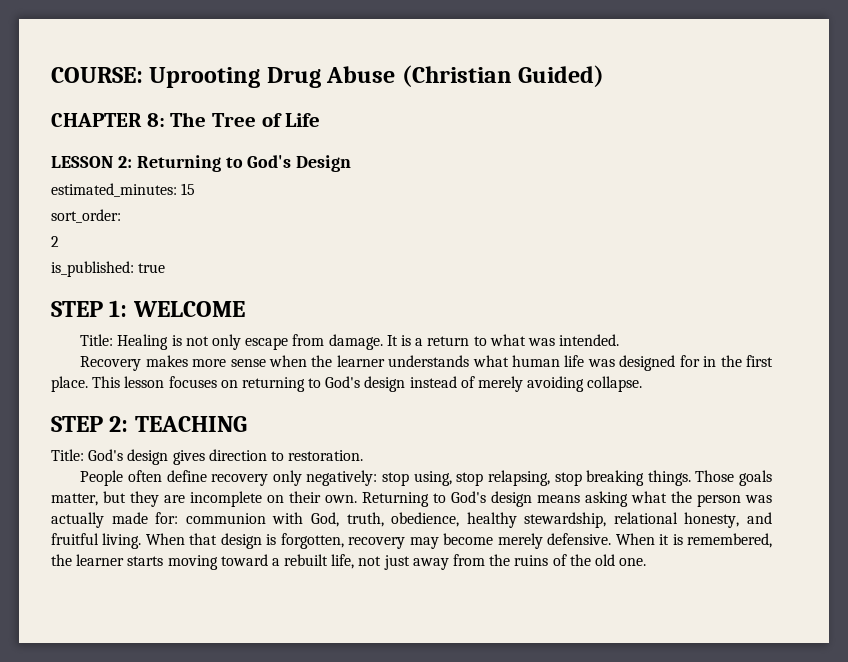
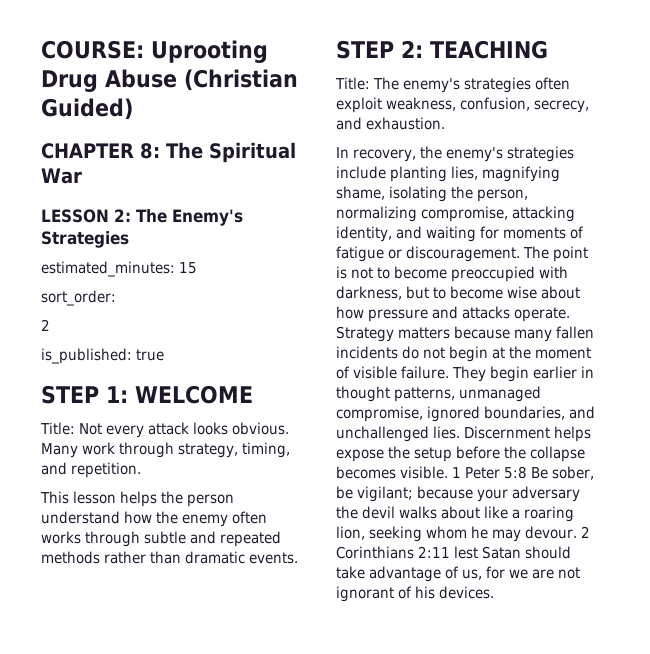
- CHAPTER 8: The Tree of Life
+ CHAPTER 8: The Spiritual War
- LESSON 2: Returning to God's Design
+ LESSON 2: The Enemy's Strategies
- Title: Healing is not only escape from damage. It is a return to what was intended.
- Recovery makes more sense when the learner understands what human life was designed for in the first place. This lesson focuses on returning to God's design instead of merely avoiding collapse.
+ Title: Not every attack looks obvious. Many work through strategy, timing, and repetition.
+ This lesson helps the person understand how the enemy often works through subtle and repeated methods rather than dramatic events.
  STEP 2: TEACHING
- Title: God's design gives direction to restoration.
- People often define recovery only negatively: stop using, stop relapsing, stop breaking things. Those goals matter, but they are incomplete on their own. Returning to God's design means asking what the person was actually made for: communion with God, truth, obedience, healthy stewardship, relational honesty, and fruitful living. When that design is forgotten, recovery may become merely defensive. When it is remembered, the learner starts moving toward a rebuilt life, not just away from the ruins of the old one.
+ Title: The enemy's strategies often exploit weakness, confusion, secrecy, and exhaustion.
+ In recovery, the enemy's strategies include planting lies, magnifying shame, isolating the person, normalizing compromise, attacking identity, and waiting for moments of fatigue or discouragement. The point is not to become preoccupied with darkness, but to become wise about how pressure and attacks operate. Strategy matters because many fallen incidents do not begin at the moment of visible failure. They begin earlier in thought patterns, unmanaged compromise, ignored boundaries, and unchallenged lies. Discernment helps expose the setup before the collapse becomes visible. 1 Peter 5:8 Be sober, be vigilant; because your adversary the devil walks about like a roaring lion, seeking whom he may devour. 2 Corinthians 2:11 lest Satan should take advantage of us, for we are not ignorant of his devices.

